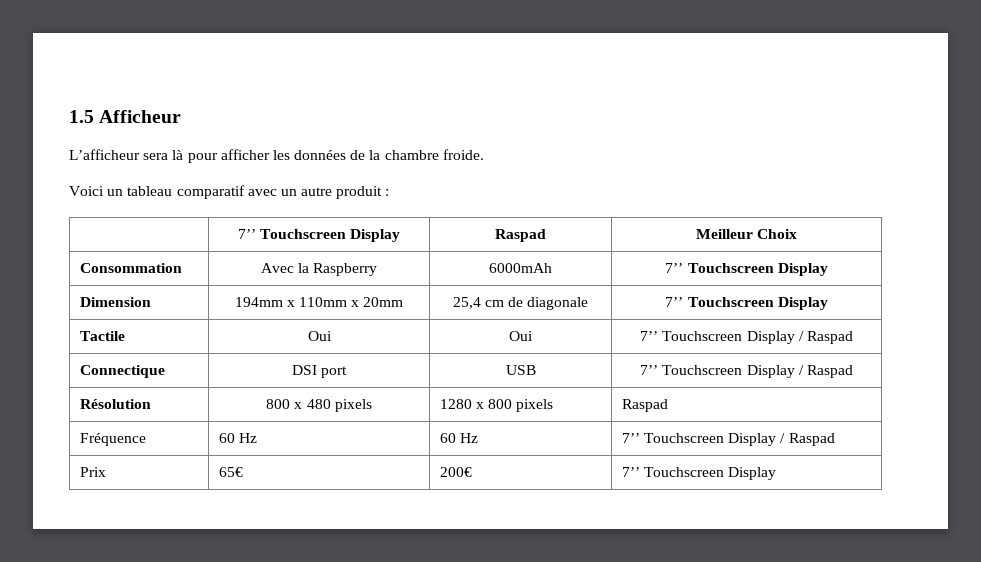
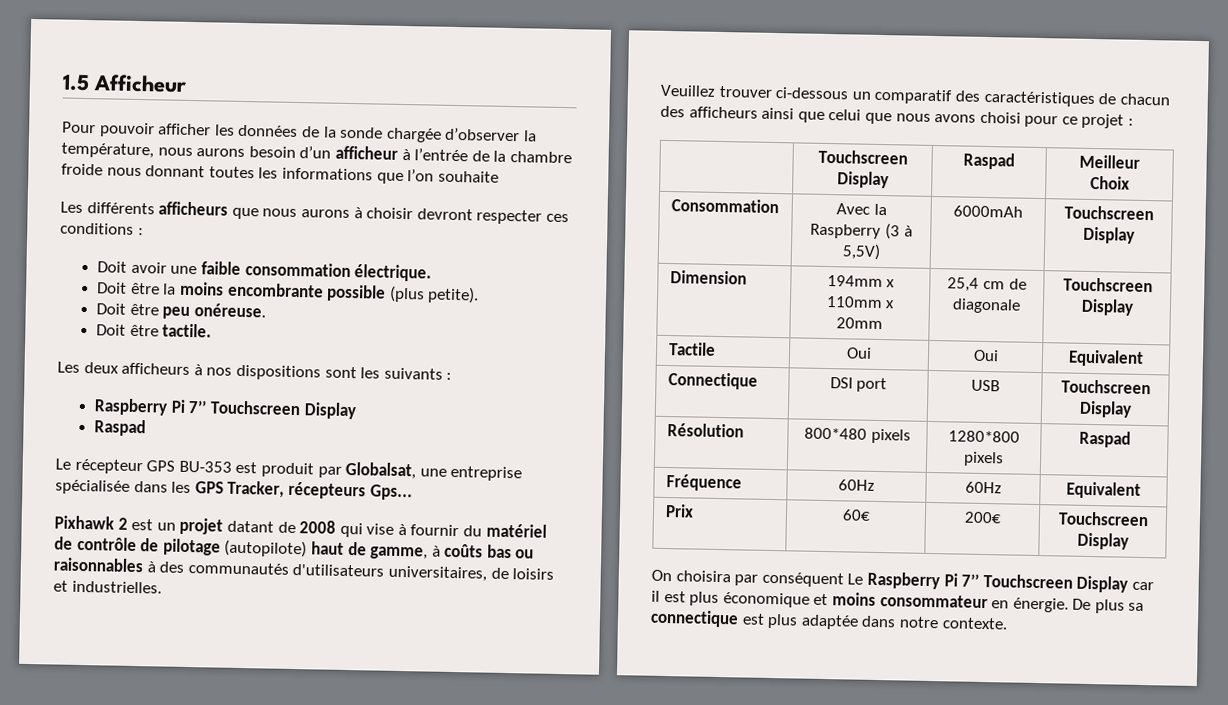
- L’afficheur sera là pour afficher les données de la chambre froide.
- Voici un tableau comparatif avec un autre produit :
+ Pour pouvoir afficher les données de la sonde chargée d’observer la température, nous aurons besoin d’un afficheur à l’entrée de la chambre froide nous donnant toutes les informations que l’on souhaite
+ Les différents afficheurs que nous aurons à choisir devront respecter ces conditions :
+ Doit avoir une faible consommation électrique.
+ Doit être la moins encombrante possible (plus petite).
+ Doit être peu onéreuse.
+ Doit être tactile.
+ Les deux afficheurs à nos dispositions sont les suivants :
+ Raspberry Pi 7’’ Touchscreen Display
+ Raspad
+ Le récepteur GPS BU-353 est produit par Globalsat, une entreprise spécialisée dans les GPS Tracker, récepteurs Gps...
+ Pixhawk 2 est un projet datant de 2008 qui vise à fournir du matériel de contrôle de pilotage (autopilote) haut de gamme, à coûts bas ou raisonnables à des communautés d'utilisateurs universitaires, de loisirs et industrielles.
+ Veuillez trouver ci-dessous un comparatif des caractéristiques de chacun des afficheurs ainsi que celui que nous avons choisi pour ce projet :
- | 7’’ Touchscreen Display | Raspad | Meilleur Choix
+ | Touchscreen Display | Raspad | Meilleur Choix
- Consommation | Avec la Raspberry | 6000mAh | 7’’ Touchscreen Display
+ Consommation | Avec la Raspberry (3 à 5,5V) | 6000mAh | Touchscreen Display
- Dimension | 194mm x 110mm x 20mm | 25,4 cm de diagonale | 7’’ Touchscreen Display
+ Dimension | 194mm x 110mm x 20mm | 25,4 cm de diagonale | Touchscreen Display
- Tactile | Oui | Oui | 7’’ Touchscreen Display / Raspad
+ Tactile | Oui | Oui | Equivalent
- Connectique | DSI port | USB | 7’’ Touchscreen Display / Raspad
+ Connectique | DSI port | USB | Touchscreen Display
- Résolution | 800 x 480 pixels | 1280 x 800 pixels | Raspad
- Fréquence | 60 Hz | 60 Hz | 7’’ Touchscreen Display / Raspad
- Prix | 65€ | 200€ | 7’’ Touchscreen Display
+ Résolution | 800*480 pixels | 1280*800 pixels | Raspad
+ Fréquence | 60Hz | 60Hz | Equivalent
+ Prix | 60€ | 200€ | Touchscreen Display
+ On choisira par conséquent Le Raspberry Pi 7’’ Touchscreen Display car il est plus économique et moins consommateur en énergie. De plus sa connectique est plus adaptée dans notre contexte.

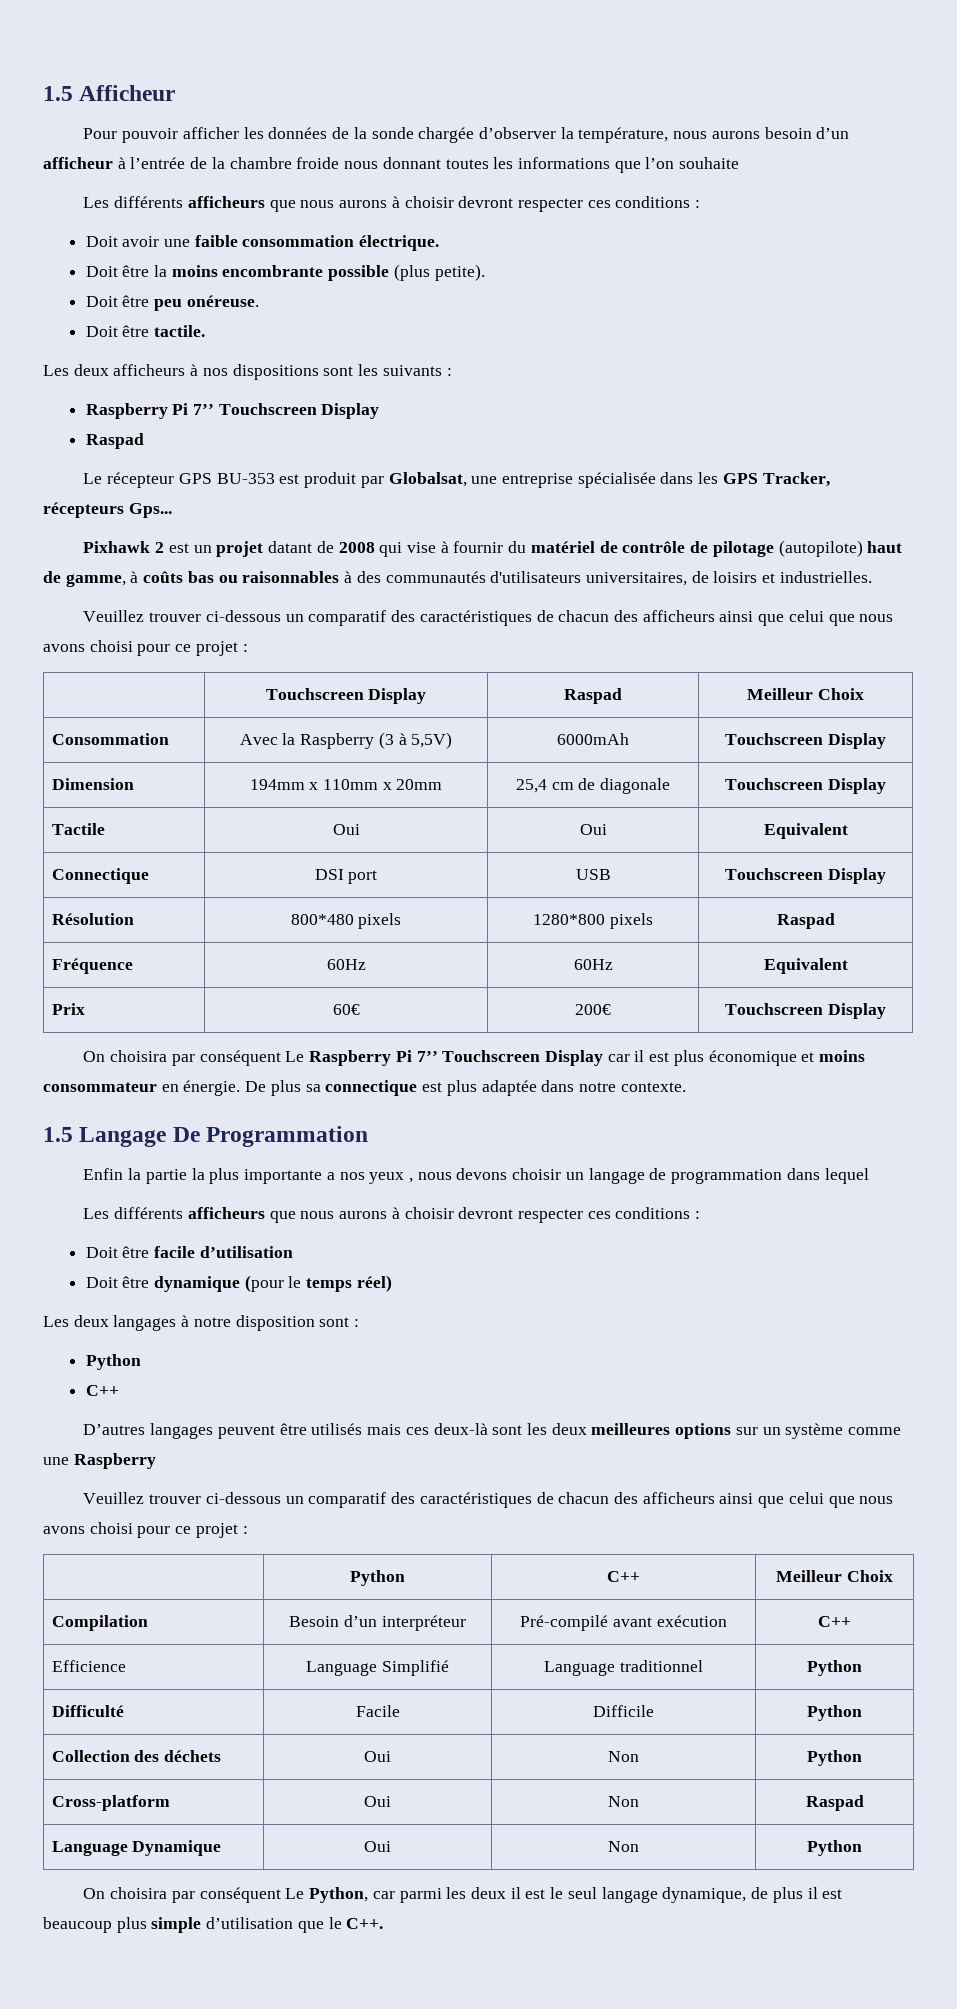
+ 1.5 Langage De Programmation
+ Enfin la partie la plus importante a nos yeux , nous devons choisir un langage de programmation dans lequel
+ Les différents afficheurs que nous aurons à choisir devront respecter ces conditions :
+ Doit être facile d’utilisation
+ Doit être dynamique (pour le temps réel)
+ Les deux langages à notre disposition sont :
+ Python
+ C++
+ D’autres langages peuvent être utilisés mais ces deux-là sont les deux meilleures options sur un système comme une Raspberry
+ Veuillez trouver ci-dessous un comparatif des caractéristiques de chacun des afficheurs ainsi que celui que nous avons choisi pour ce projet :
+ | Python | C++ | Meilleur Choix
+ Compilation | Besoin d’un interpréteur | Pré-compilé avant exécution | C++
+ Efficience | Language Simplifié | Language traditionnel | Python
+ Difficulté | Facile | Difficile | Python
+ Collection des déchets | Oui | Non | Python
+ Cross-platform | Oui | Non | Raspad
+ Language Dynamique | Oui | Non | Python
+ On choisira par conséquent Le Python, car parmi les deux il est le seul langage dynamique, de plus il est beaucoup plus simple d’utilisation que le C++.

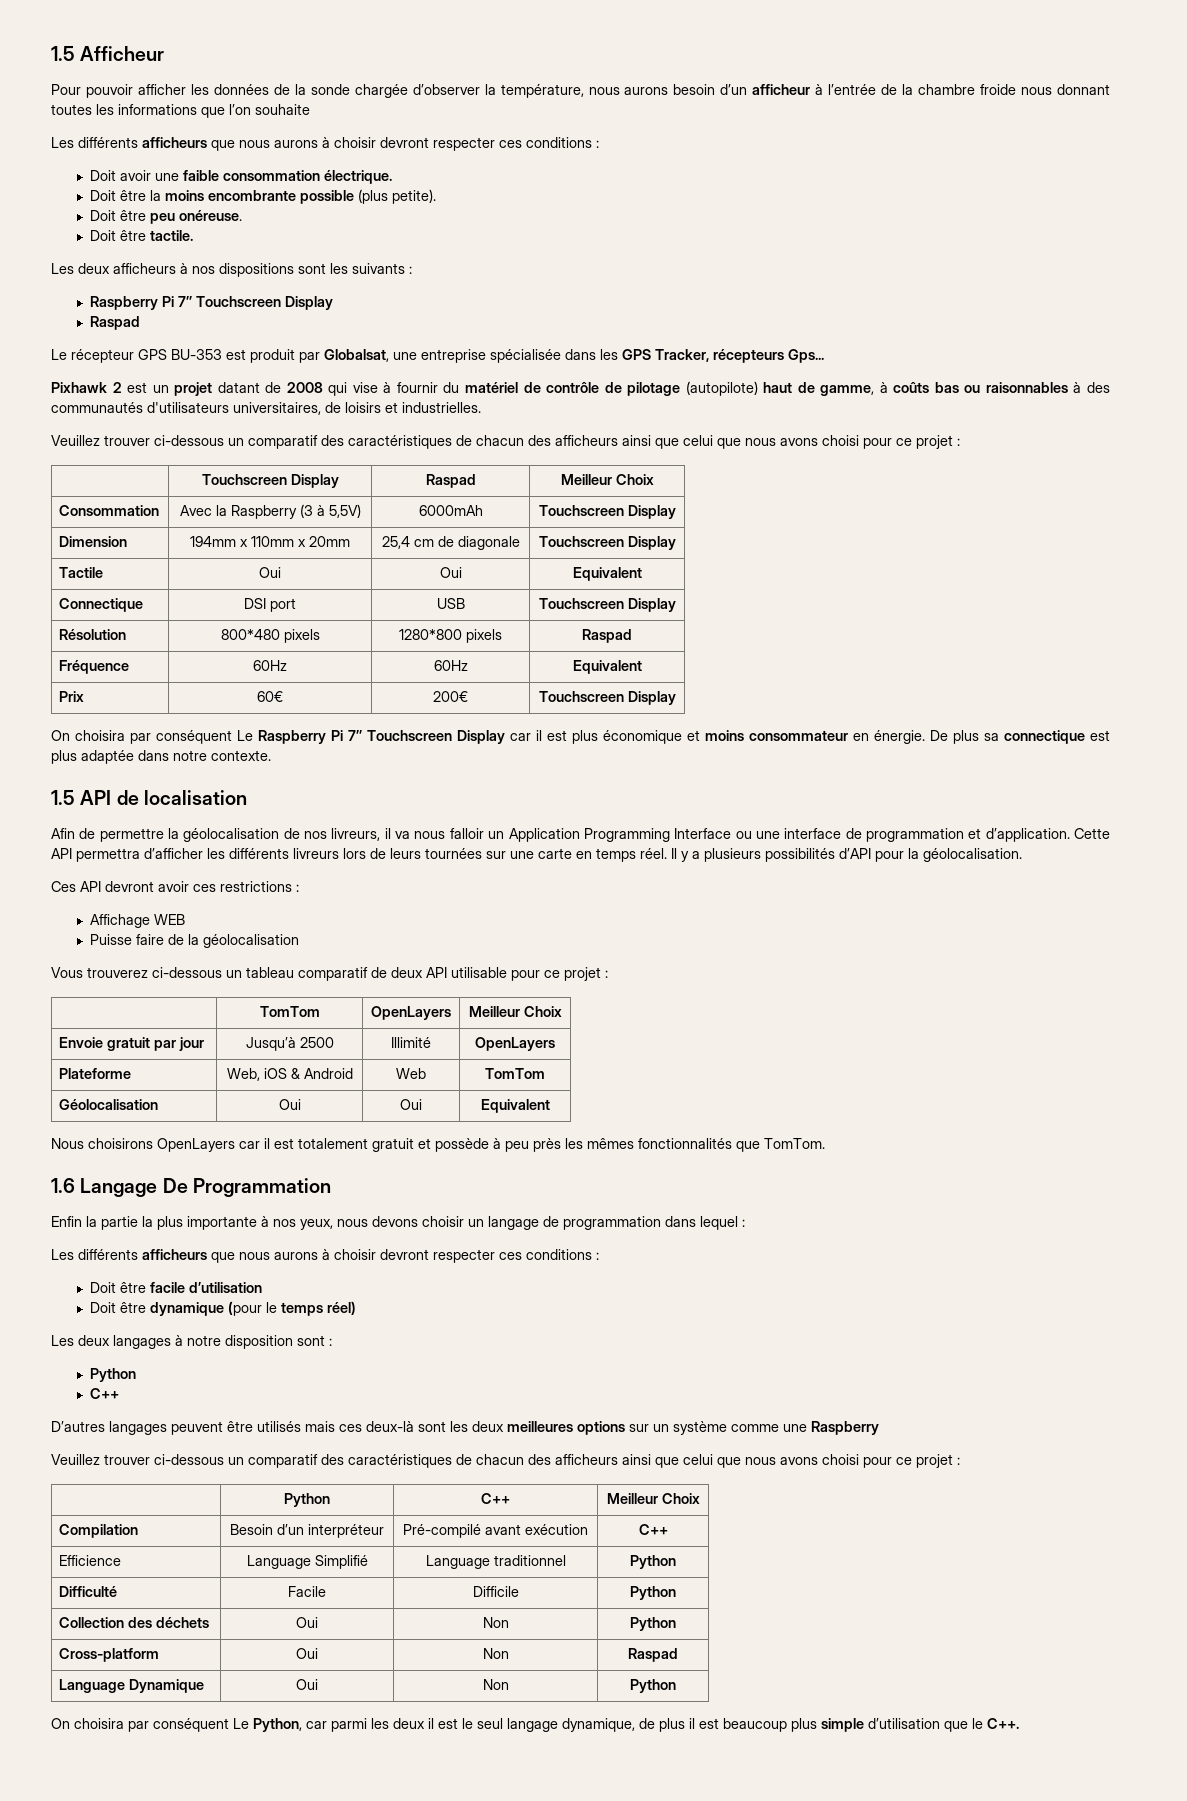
- 1.5 Langage De Programmation
+ 1.5 API de localisation
+ Afin de permettre la géolocalisation de nos livreurs, il va nous falloir un Application Programming Interface ou une interface de programmation et d’application. Cette API permettra d’afficher les différents livreurs lors de leurs tournées sur une carte en temps réel. Il y a plusieurs possibilités d’API pour la géolocalisation.
+ Ces API devront avoir ces restrictions :
+ Affichage WEB
+ Puisse faire de la géolocalisation
+ Vous trouverez ci-dessous un tableau comparatif de deux API utilisable pour ce projet :
+ | TomTom | OpenLayers | Meilleur Choix
+ Envoie gratuit par jour | Jusqu’à 2500 | Illimité | OpenLayers
+ Plateforme | Web, iOS & Android | Web | TomTom
+ Géolocalisation | Oui | Oui | Equivalent
+ Nous choisirons OpenLayers car il est totalement gratuit et possède à peu près les mêmes fonctionnalités que TomTom.
+ 1.6 Langage De Programmation
- Enfin la partie la plus importante a nos yeux , nous devons choisir un langage de programmation dans lequel
+ Enfin la partie la plus importante à nos yeux, nous devons choisir un langage de programmation dans lequel :

